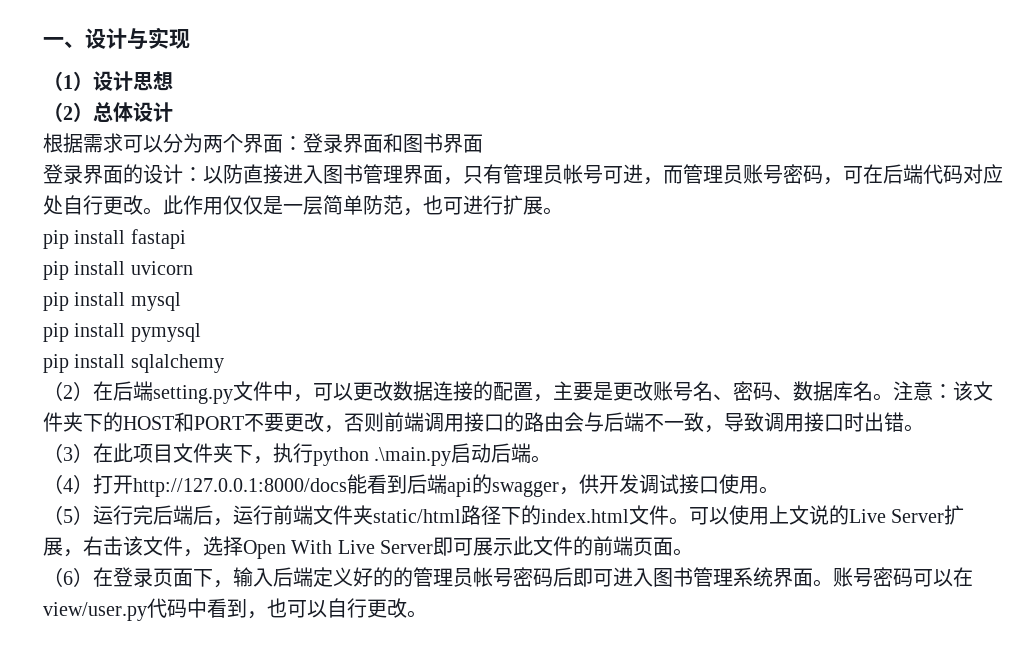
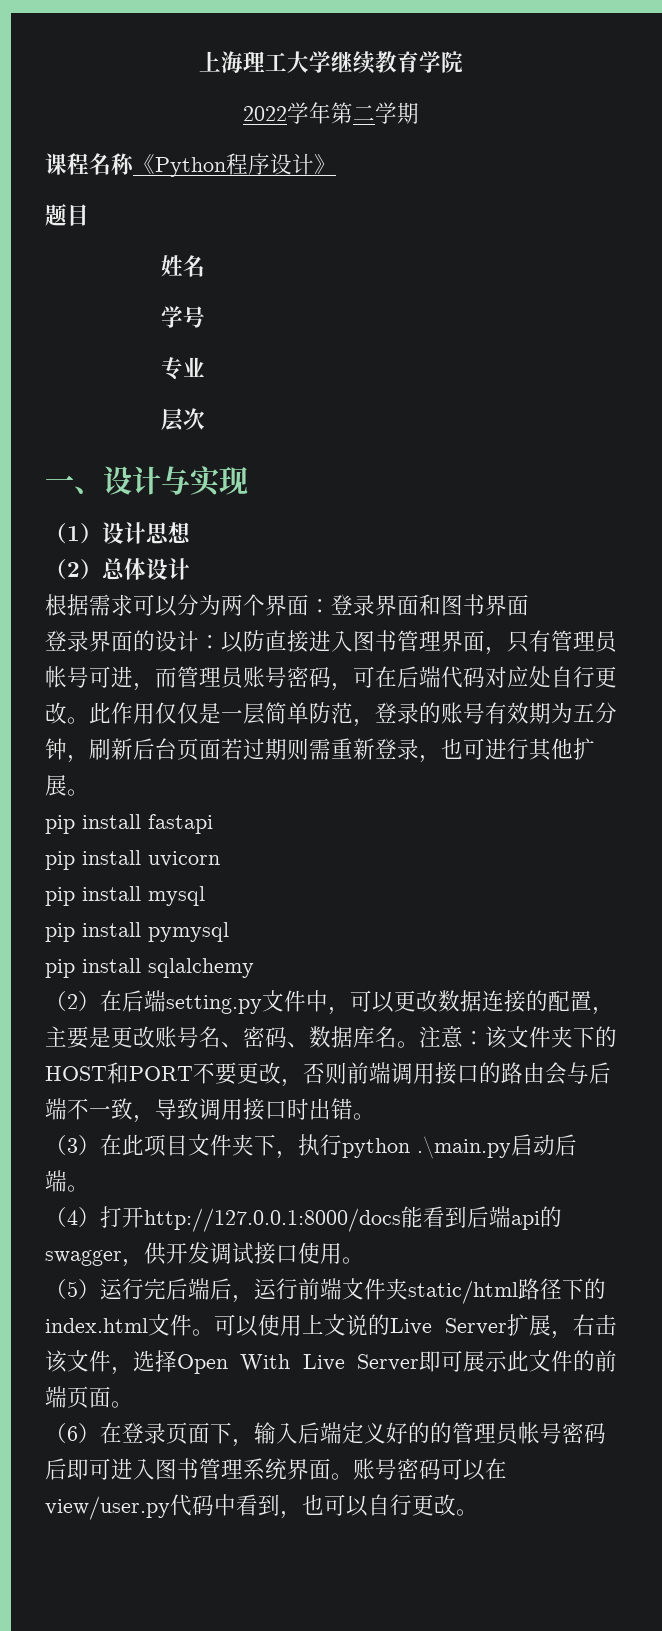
+ 上海理工大学继续教育学院
+ 2022学年第二学期
+ 课程名称《Python程序设计》
+ 题目
+ 姓名
+ 学号
+ 专业
+ 层次
- 此作用仅仅是一层简单防范，也可进行扩展。
+ 此作用仅仅是一层简单防范，登录的账号有效期为五分钟，刷新后台页面若过期则需重新登录，也可进行其他扩展。

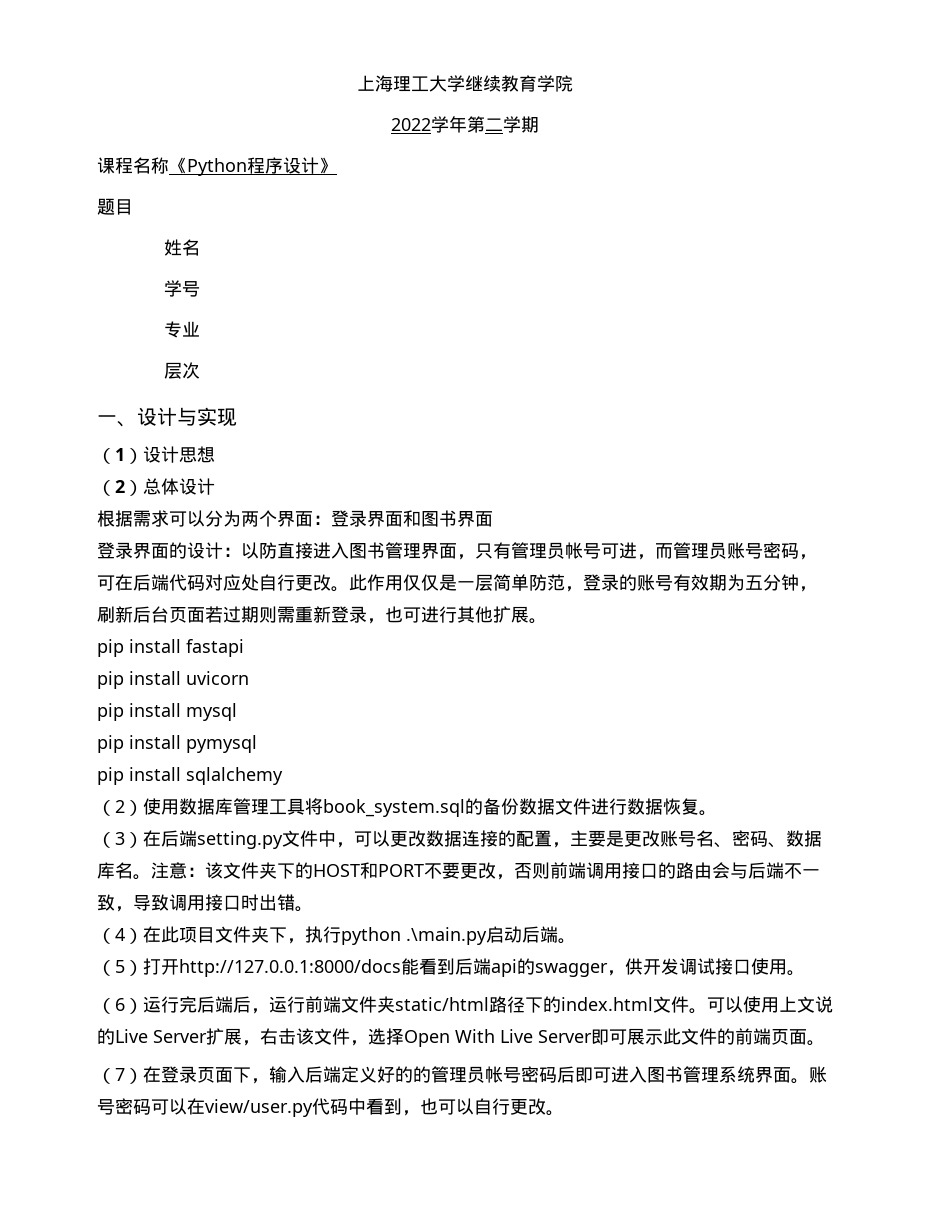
- （2）在后端setting.py文件中，可以更改数据连接的配置，主要是更改账号名、密码、数据库名。
+ （2）使用数据库管理工具将book_system.sql的备份数据文件进行数据恢复。
+ （3）在后端setting.py文件中，可以更改数据连接的配置，主要是更改账号名、密码、数据库名。
- （3）在此项目文件夹下，执行python .\main.py启动后端。
+ （4）在此项目文件夹下，执行python .\main.py启动后端。
- （4）打开http://127.0.0.1:8000/docs能看到后端api的swagger，供开发调试接口使用。
+ （5）打开http://127.0.0.1:8000/docs能看到后端api的swagger，供开发调试接口使用。
- （5）运行完后端后，运行前端文件夹static/html路径下的index.html文件。
+ （6）运行完后端后，运行前端文件夹static/html路径下的index.html文件。
- （6）在登录页面下，输入后端定义好的的管理员帐号密码后即可进入图书管理系统界面。
+ （7）在登录页面下，输入后端定义好的的管理员帐号密码后即可进入图书管理系统界面。

